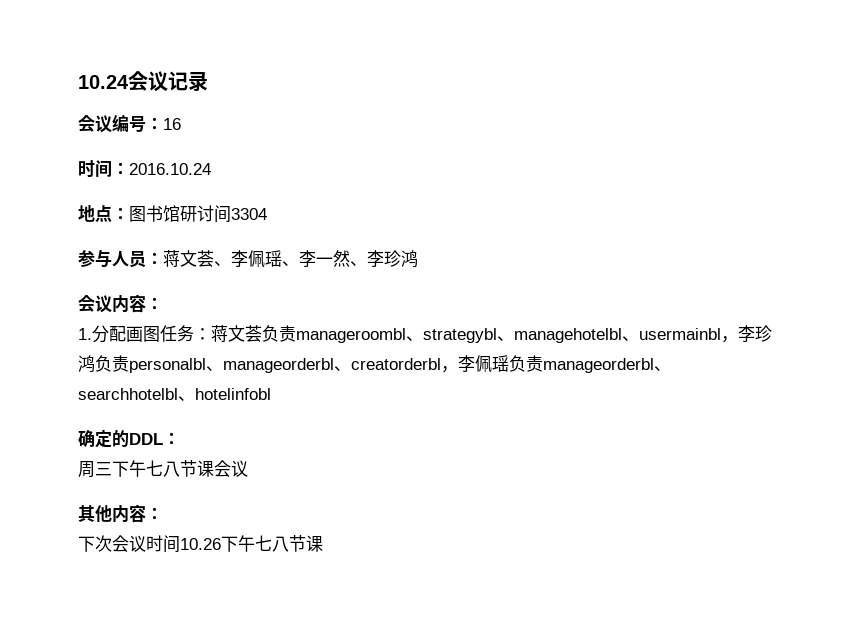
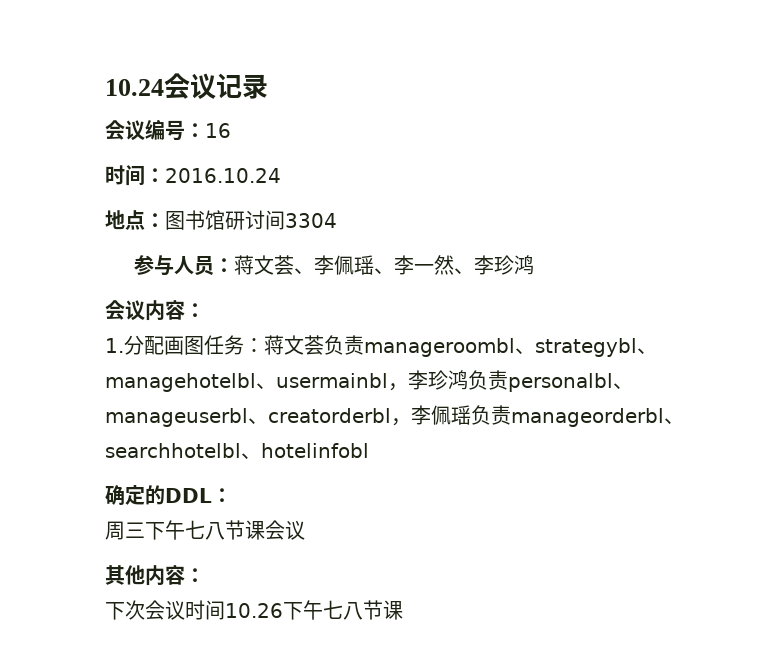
- 1.分配画图任务：蒋文荟负责manageroombl、strategybl、managehotelbl、usermainbl，李珍鸿负责personalbl、manageorderbl、creatorderbl，李佩瑶负责manageorderbl、searchhotelbl、hotelinfobl
+ 1.分配画图任务：蒋文荟负责manageroombl、strategybl、managehotelbl、usermainbl，李珍鸿负责personalbl、manageuserbl、creatorderbl，李佩瑶负责manageorderbl、searchhotelbl、hotelinfobl

